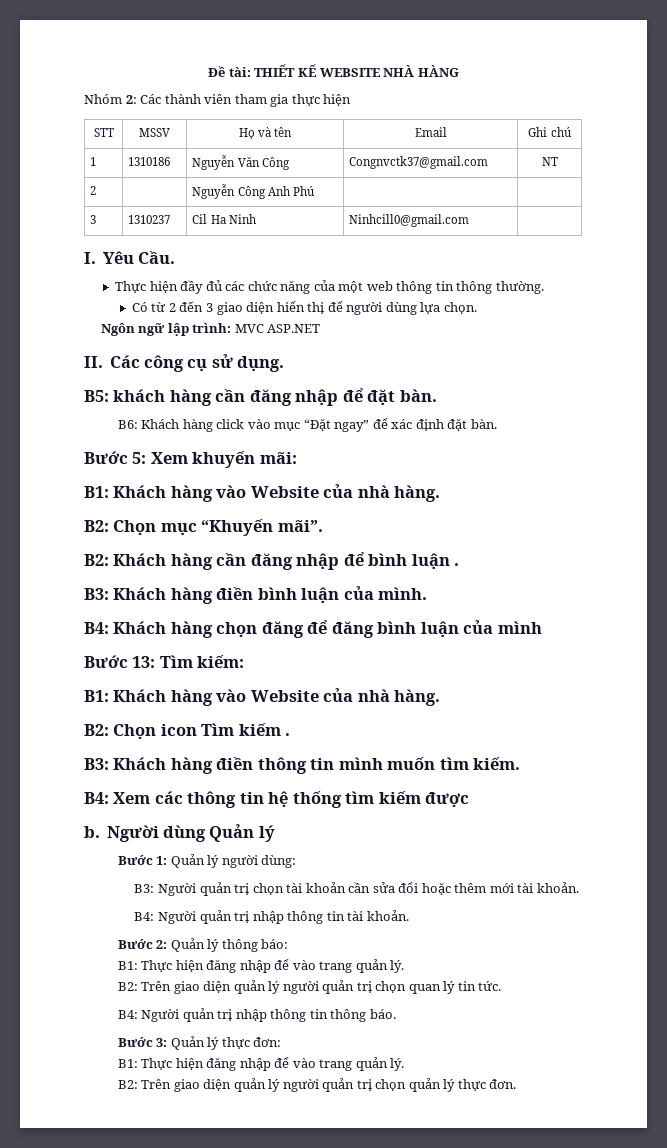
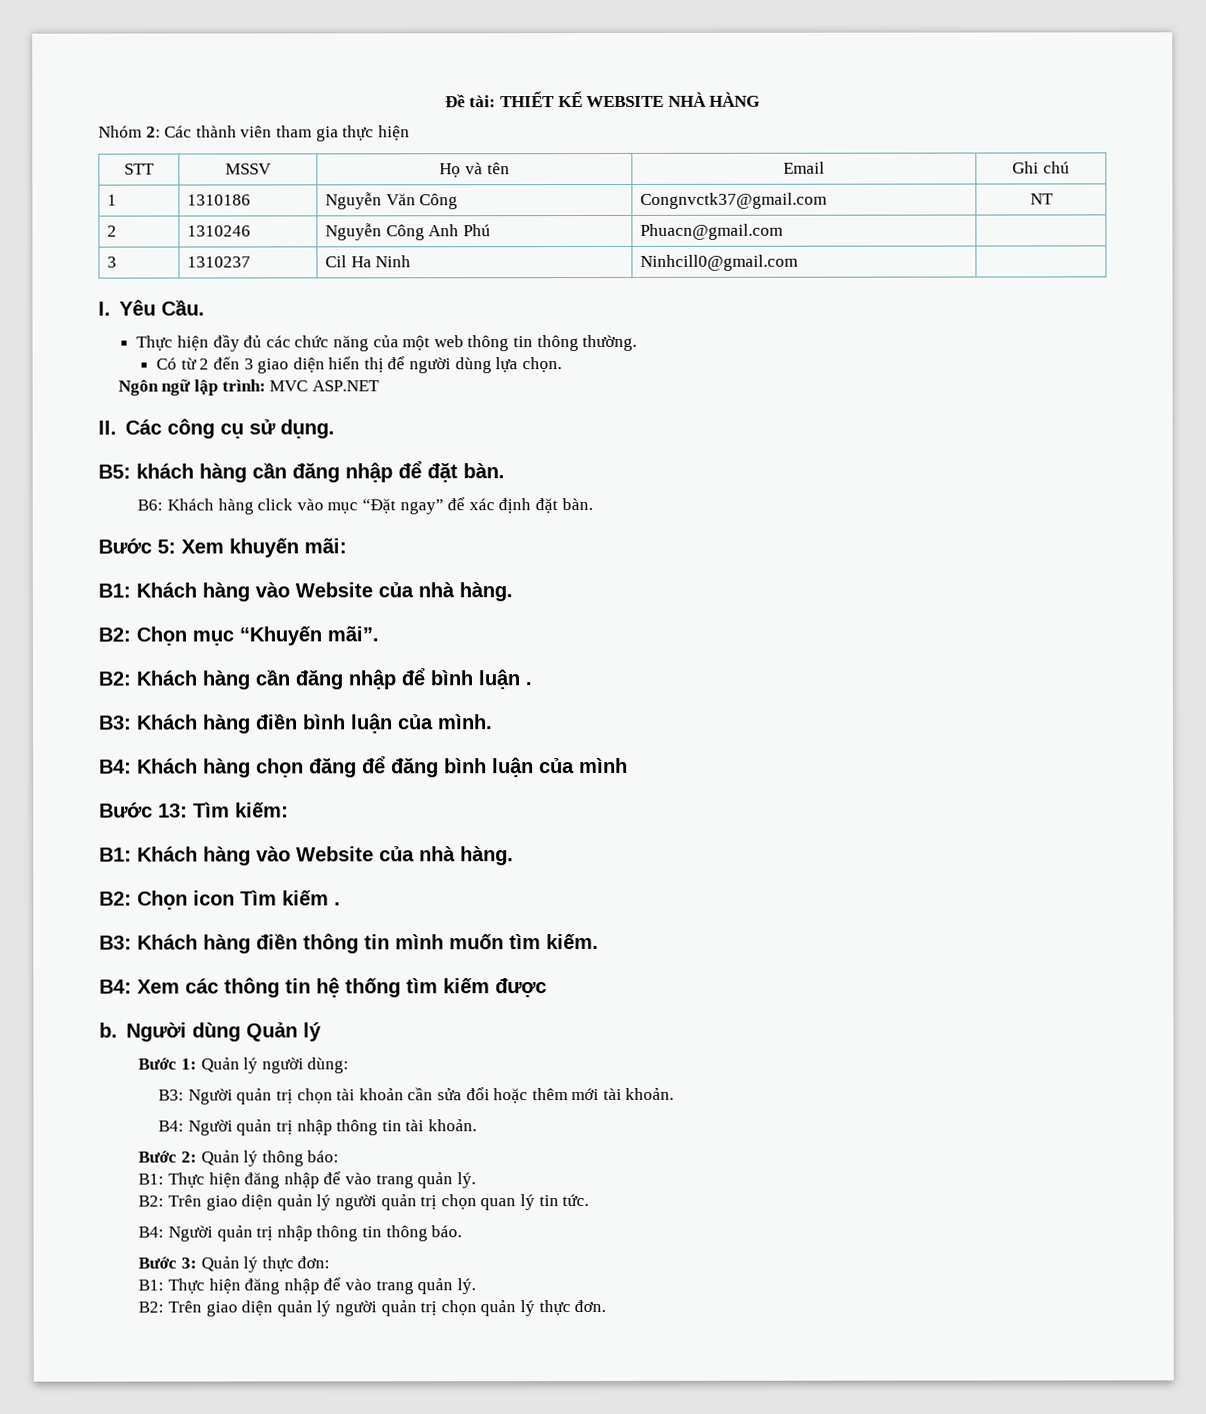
- 2 | | Nguyễn Công Anh Phú | |
+ 2 | 1310246 | Nguyễn Công Anh Phú | Phuacn@gmail.com |

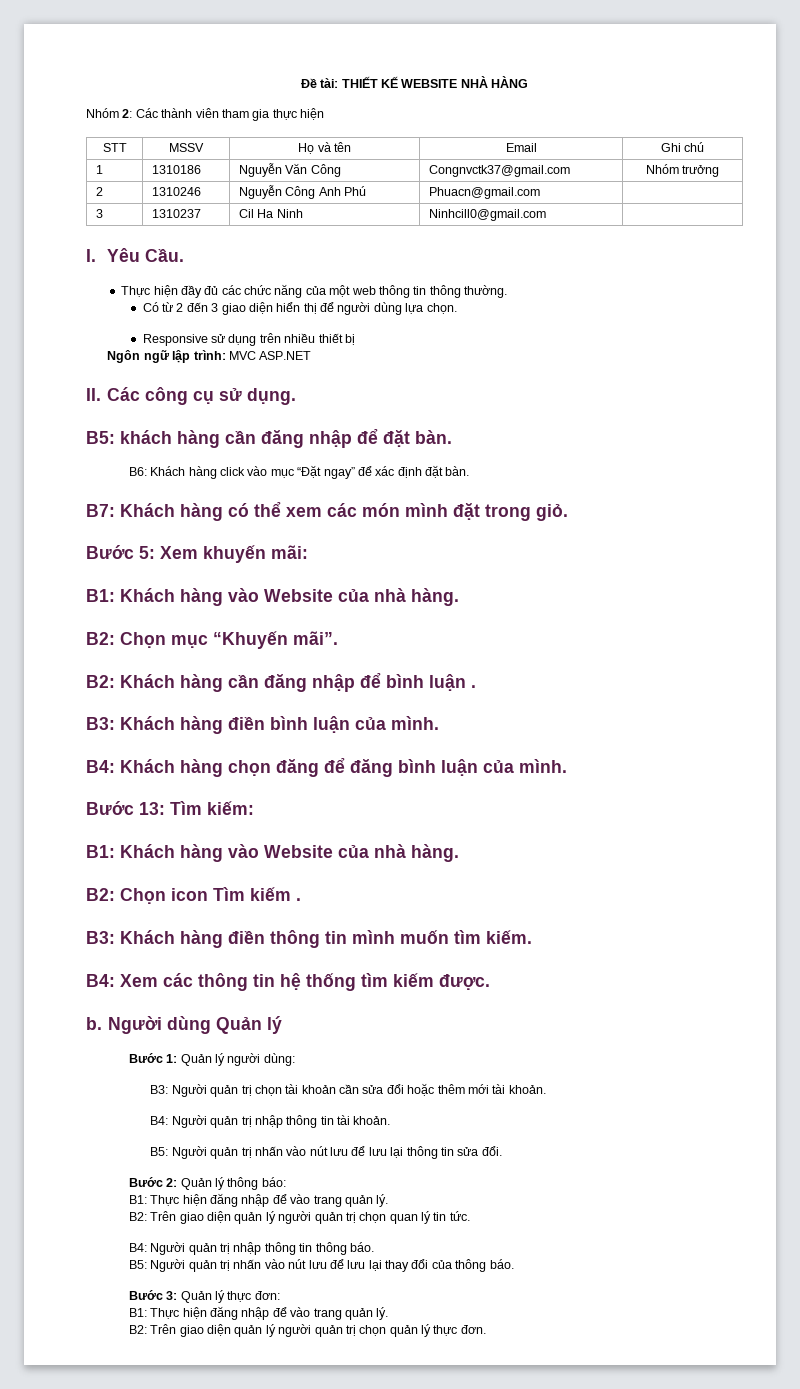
- 1 | 1310186 | Nguyễn Văn Công | Congnvctk37@gmail.com | NT
+ 1 | 1310186 | Nguyễn Văn Công | Congnvctk37@gmail.com | Nhóm trưởng
+ Responsive sử dụng trên nhiều thiết bị
+ B7: Khách hàng có thể xem các món mình đặt trong giỏ.
- B4: Khách hàng chọn đăng để đăng bình luận của mình
+ B4: Khách hàng chọn đăng để đăng bình luận của mình.
- B4: Xem các thông tin hệ thống tìm kiếm được
+ B4: Xem các thông tin hệ thống tìm kiếm được.
+ B5: Người quản trị nhấn vào nút lưu để lưu lại thông tin sửa đổi.
+ B5: Người quản trị nhấn vào nút lưu để lưu lại thay đổi của thông báo.

